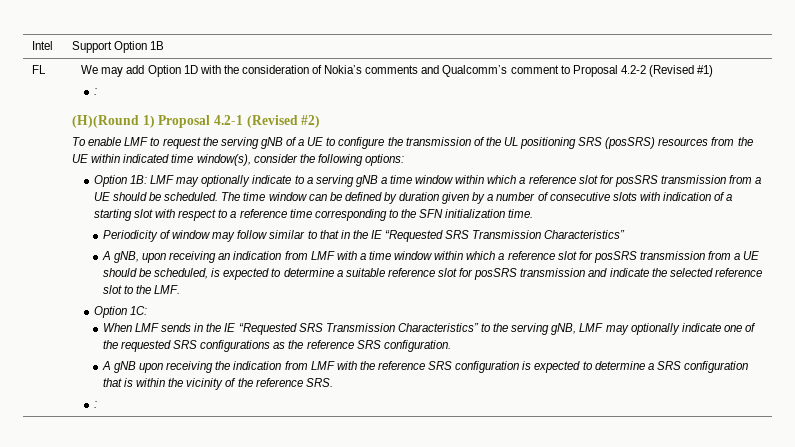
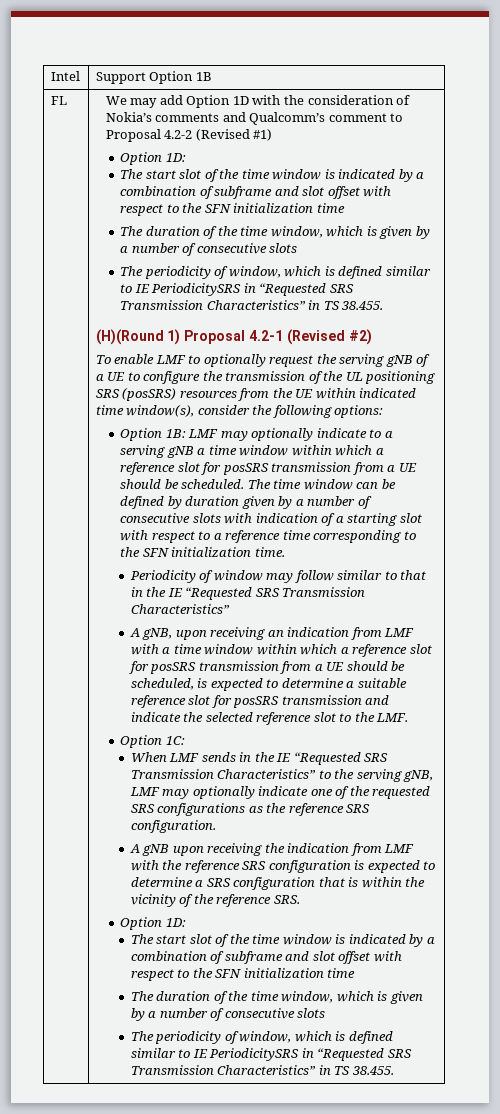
  We may add Option 1D with the consideration of Nokia’s comments and Qualcomm’s comment to Proposal 4.2-2 (Revised #1)
- :
+ Option 1D:
+ The start slot of the time window is indicated by a combination of subframe and slot offset with respect to the SFN initialization time
+ The duration of the time window, which is given by a number of consecutive slots
+ The periodicity of window, which is defined similar to IE PeriodicitySRS in “Requested SRS Transmission Characteristics” in TS 38.455.
- To enable LMF to request the serving gNB of a UE to configure the transmission of the UL positioning SRS (posSRS) resources from the UE within indicated time window(s), consider the following options:
+ To enable LMF to optionally request the serving gNB of a UE to configure the transmission of the UL positioning SRS (posSRS) resources from the UE within indicated time window(s), consider the following options:
  A gNB upon receiving the indication from LMF with the reference SRS configuration is expected to determine a SRS configuration that is within the vicinity of the reference SRS.
- :
+ Option 1D:
+ The start slot of the time window is indicated by a combination of subframe and slot offset with respect to the SFN initialization time
+ The duration of the time window, which is given by a number of consecutive slots
+ The periodicity of window, which is defined similar to IE PeriodicitySRS in “Requested SRS Transmission Characteristics” in TS 38.455.

